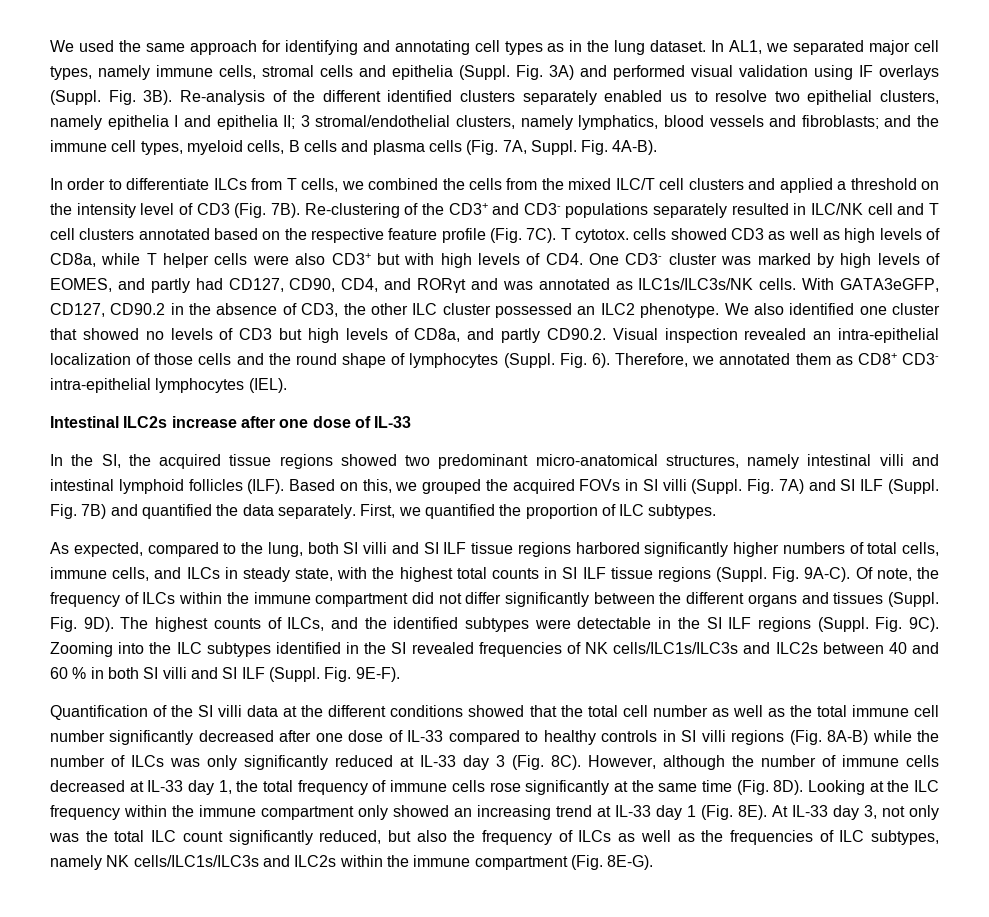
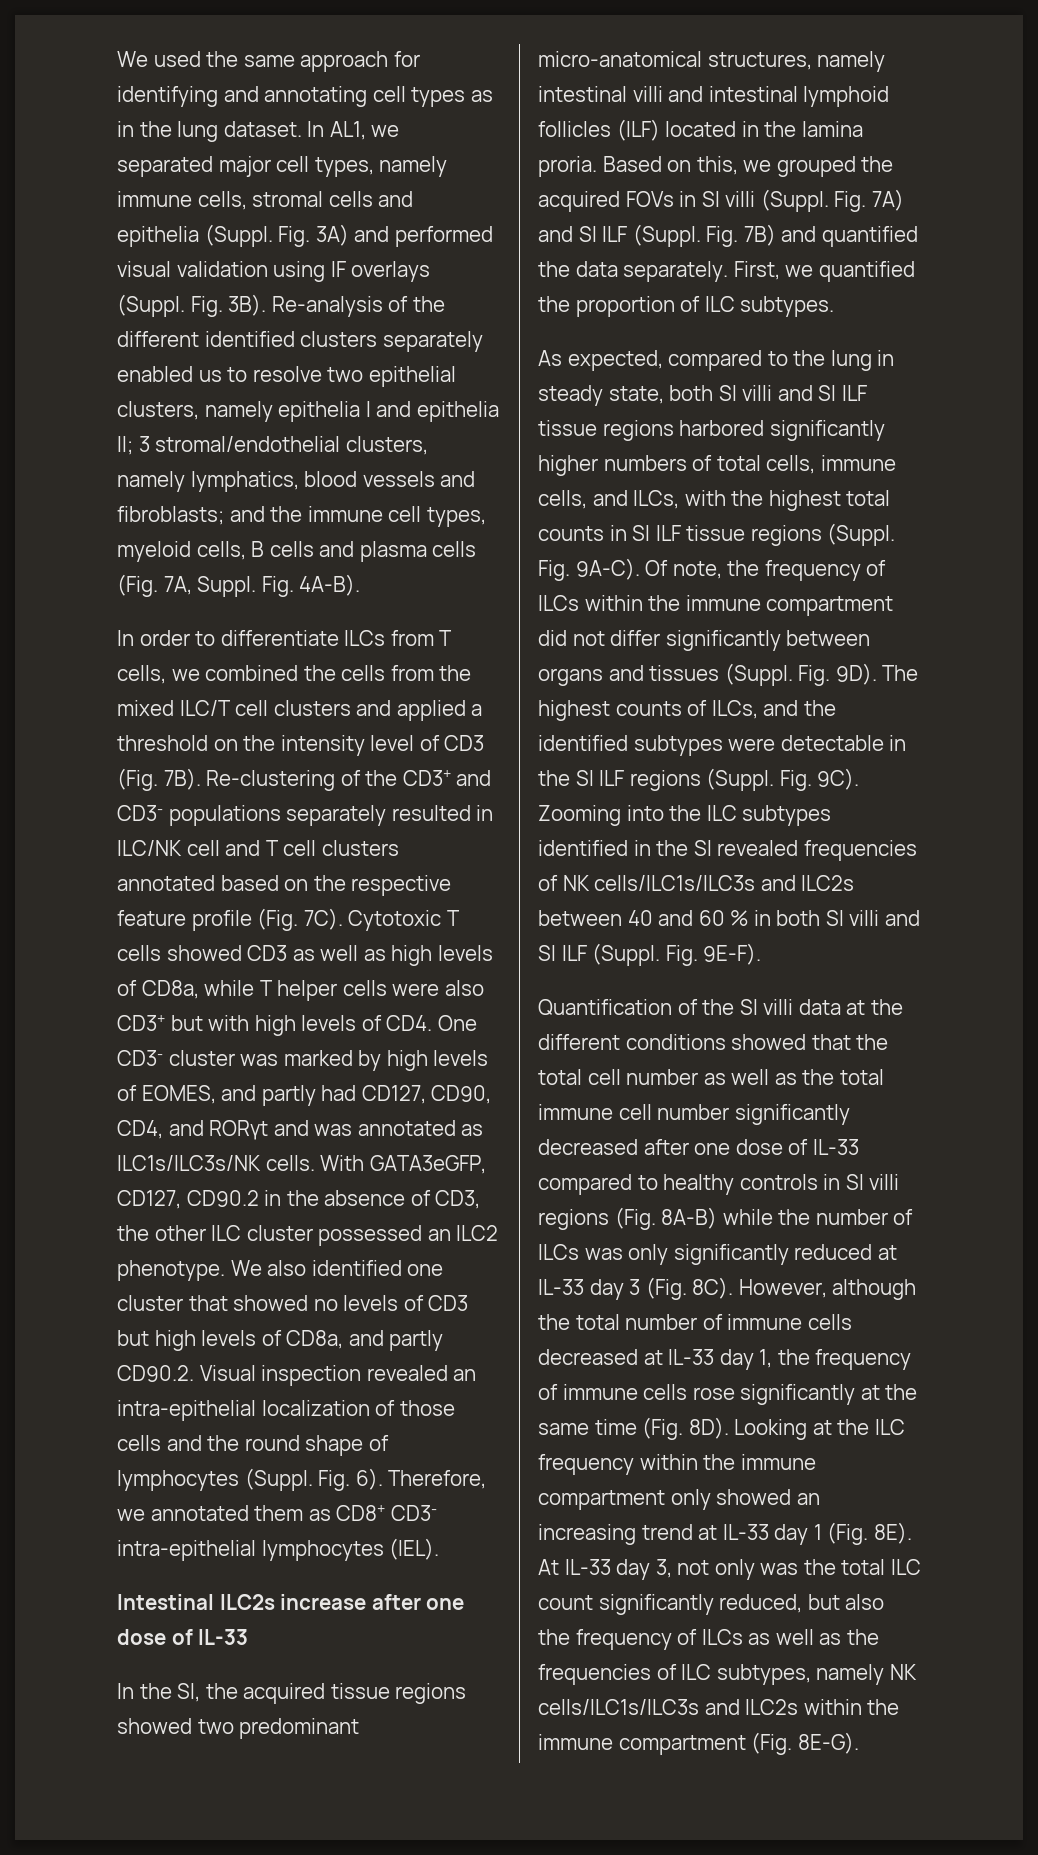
- T cytotox. cells showed CD3 as well as high levels of CD8a, while T helper cells were also CD3+ but with high levels of CD4. One CD3- cluster was marked by high levels of EOMES, and partly had CD127, CD90, CD4, and RORγt and was annotated as ILC1s/ILC3s/NK cells.
+ Cytotoxic T cells showed CD3 as well as high levels of CD8a, while T helper cells were also CD3+ but with high levels of CD4. One CD3- cluster was marked by high levels of EOMES, and partly had CD127, CD90, CD4, and RORγt and was annotated as ILC1s/ILC3s/NK cells.
- In the SI, the acquired tissue regions showed two predominant micro-anatomical structures, namely intestinal villi and intestinal lymphoid follicles (ILF).
+ In the SI, the acquired tissue regions showed two predominant micro-anatomical structures, namely intestinal villi and intestinal lymphoid follicles (ILF) located in the lamina proria.
- As expected, compared to the lung, both SI villi and SI ILF tissue regions harbored significantly higher numbers of total cells, immune cells, and ILCs in steady state, with the highest total counts in SI ILF tissue regions (Suppl.
+ As expected, compared to the lung in steady state, both SI villi and SI ILF tissue regions harbored significantly higher numbers of total cells, immune cells, and ILCs, with the highest total counts in SI ILF tissue regions (Suppl.
- Of note, the frequency of ILCs within the immune compartment did not differ significantly between the different organs and tissues (Suppl.
+ Of note, the frequency of ILCs within the immune compartment did not differ significantly between organs and tissues (Suppl.
- However, although the number of immune cells decreased at IL-33 day 1, the total frequency of immune cells rose significantly at the same time (Fig. 8D).
+ However, although the total number of immune cells decreased at IL-33 day 1, the frequency of immune cells rose significantly at the same time (Fig. 8D).

